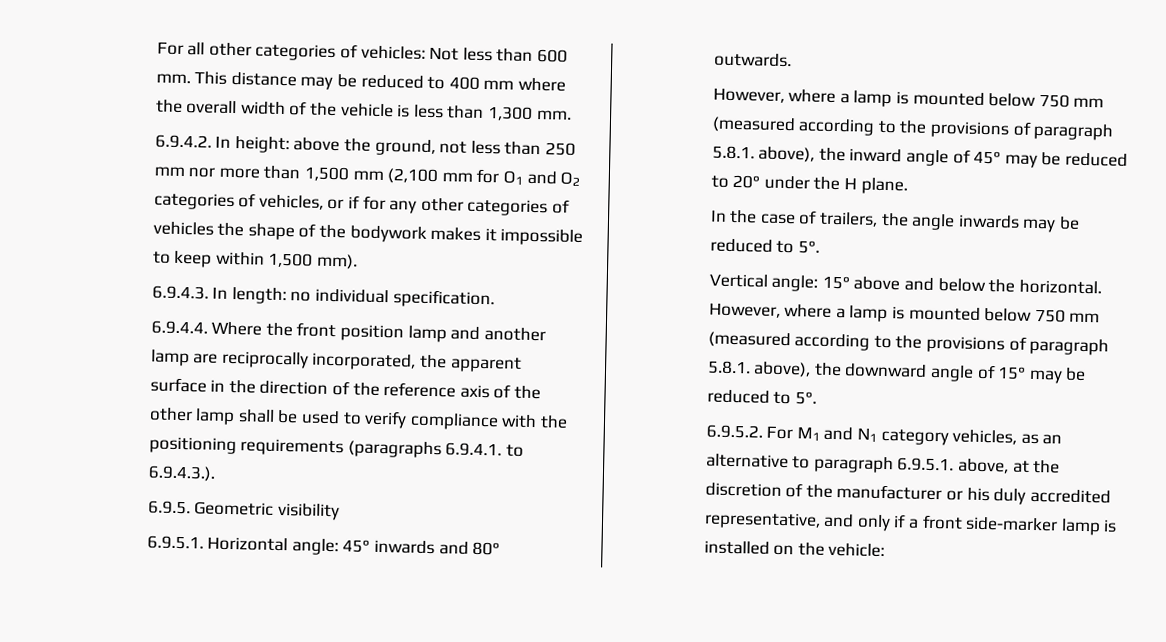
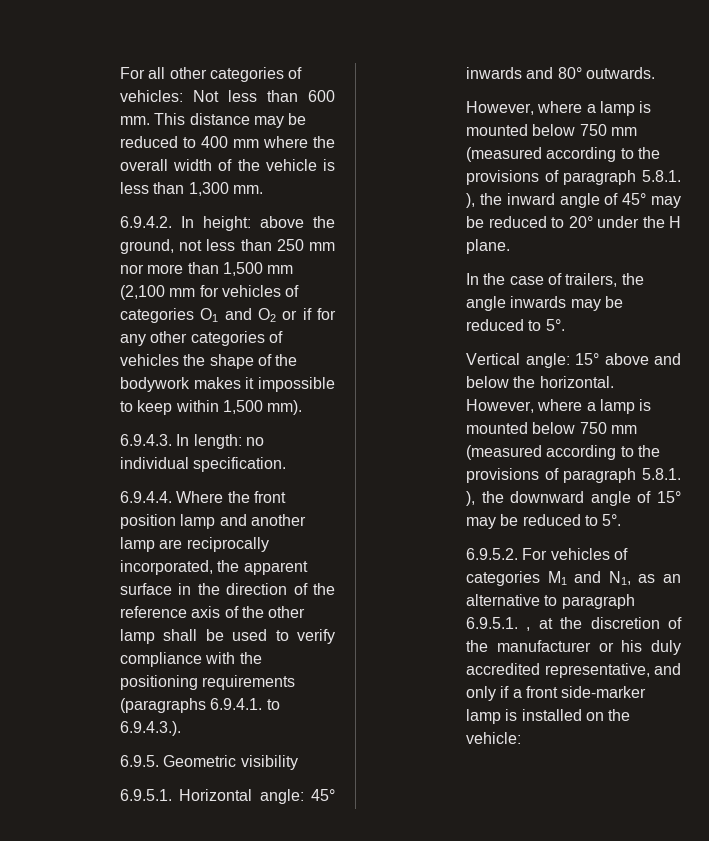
- 6.9.4.2. In height: above the ground, not less than 250 mm nor more than 1,500 mm (2,100 mm for O1 and O2 categories of vehicles, or if for any other categories of vehicles the shape of the bodywork makes it impossible to keep within 1,500 mm).
+ 6.9.4.2. In height: above the ground, not less than 250 mm nor more than 1,500 mm (2,100 mm for vehicles of categories O1 and O2 or if for any other categories of vehicles the shape of the bodywork makes it impossible to keep within 1,500 mm).
- However, where a lamp is mounted below 750 mm (measured according to the provisions of paragraph 5.8.1. above), the inward angle of 45° may be reduced to 20° under the H plane.
+ However, where a lamp is mounted below 750 mm (measured according to the provisions of paragraph 5.8.1. ), the inward angle of 45° may be reduced to 20° under the H plane.
- However, where a lamp is mounted below 750 mm (measured according to the provisions of paragraph 5.8.1. above), the downward angle of 15° may be reduced to 5°.
+ However, where a lamp is mounted below 750 mm (measured according to the provisions of paragraph 5.8.1. ), the downward angle of 15° may be reduced to 5°.
- 6.9.5.2. For M1 and N1 category vehicles, as an alternative to paragraph 6.9.5.1. above, at the discretion of the manufacturer or his duly accredited representative, and only if a front side-marker lamp is installed on the vehicle:
+ 6.9.5.2. For vehicles of categories M1 and N1, as an alternative to paragraph 6.9.5.1. , at the discretion of the manufacturer or his duly accredited representative, and only if a front side-marker lamp is installed on the vehicle:

